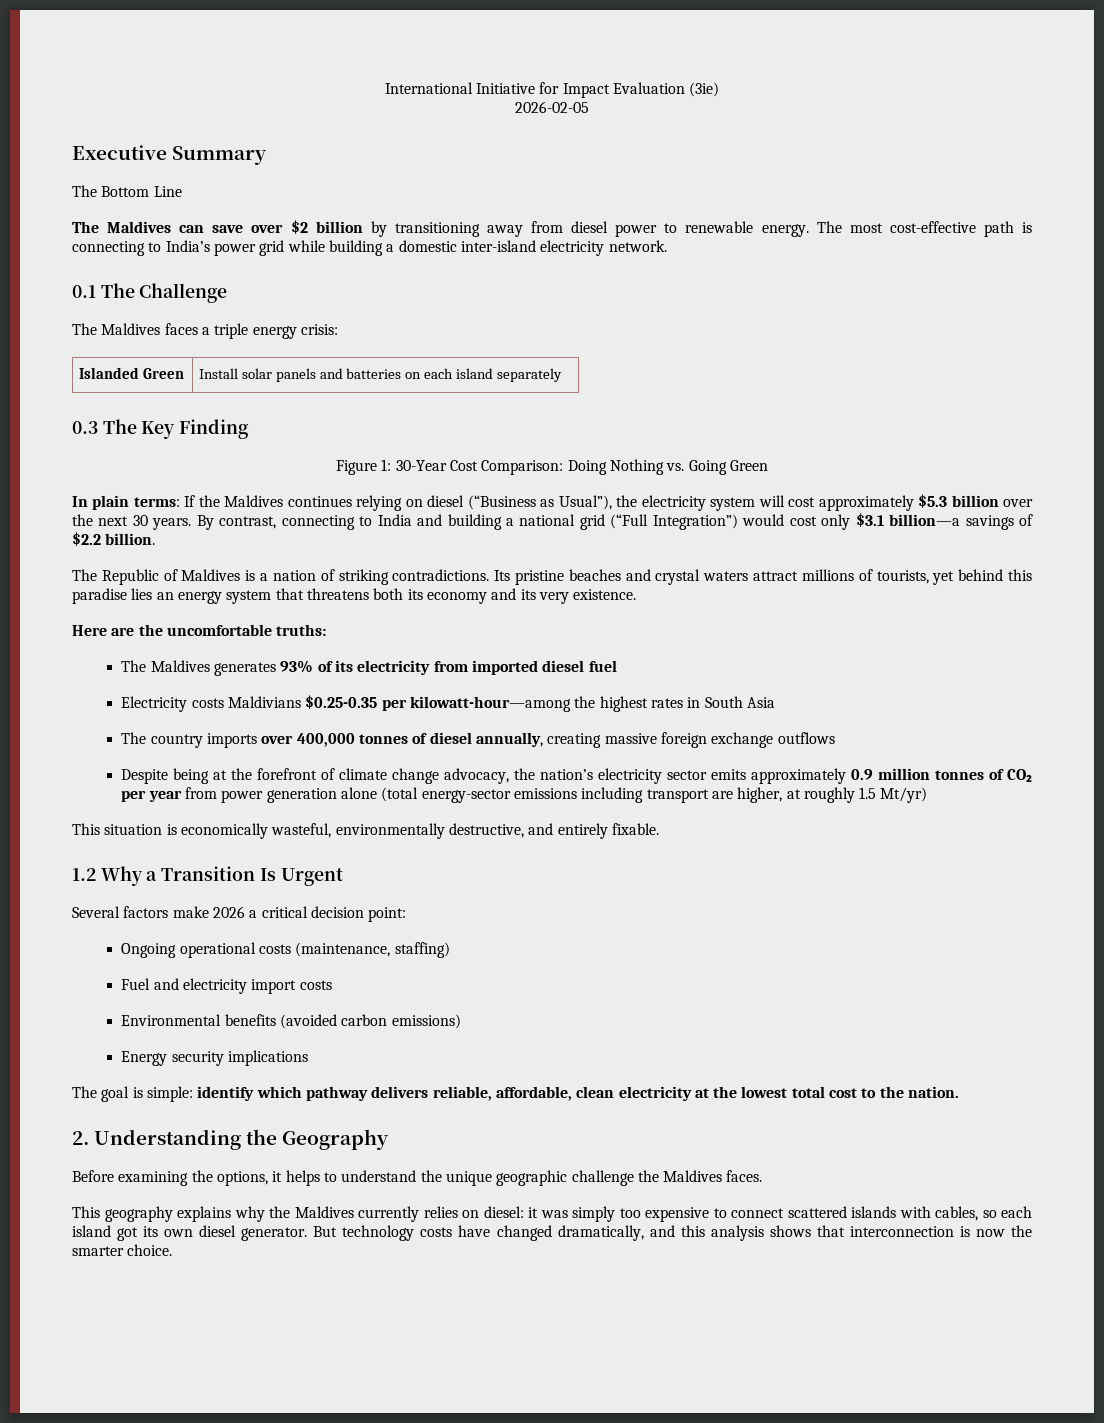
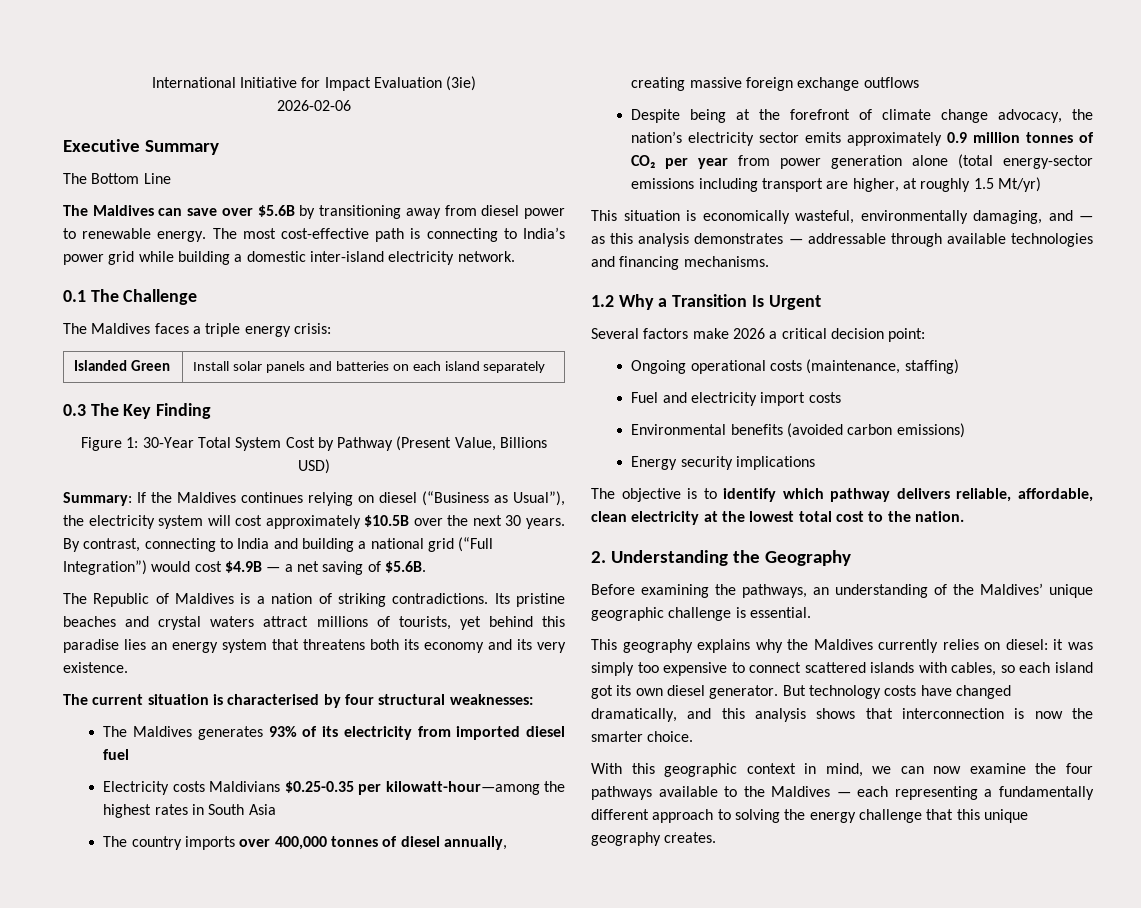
- 2026-02-05
+ 2026-02-06
- The Maldives can save over $2 billion by transitioning away from diesel power to renewable energy.
+ The Maldives can save over $5.6B by transitioning away from diesel power to renewable energy.
- Figure 1: 30-Year Cost Comparison: Doing Nothing vs. Going Green
- In plain terms: If the Maldives continues relying on diesel (“Business as Usual”), the electricity system will cost approximately $5.3 billion over the next 30 years.
+ Figure 1: 30-Year Total System Cost by Pathway (Present Value, Billions USD)
+ Summary: If the Maldives continues relying on diesel (“Business as Usual”), the electricity system will cost approximately $10.5B over the next 30 years.
- By contrast, connecting to India and building a national grid (“Full Integration”) would cost only $3.1 billion—a savings of $2.2 billion.
+ By contrast, connecting to India and building a national grid (“Full Integration”) would cost $4.9B — a net saving of $5.6B.
- Here are the uncomfortable truths:
+ The current situation is characterised by four structural weaknesses:
- This situation is economically wasteful, environmentally destructive, and entirely fixable.
+ This situation is economically wasteful, environmentally damaging, and — as this analysis demonstrates — addressable through available technologies and financing mechanisms.
- The goal is simple: identify which pathway delivers reliable, affordable, clean electricity at the lowest total cost to the nation.
+ The objective is to identify which pathway delivers reliable, affordable, clean electricity at the lowest total cost to the nation.
- Before examining the options, it helps to understand the unique geographic challenge the Maldives faces.
+ Before examining the pathways, an understanding of the Maldives’ unique geographic challenge is essential.
+ With this geographic context in mind, we can now examine the four pathways available to the Maldives — each representing a fundamentally different approach to solving the energy challenge that this unique geography creates.

